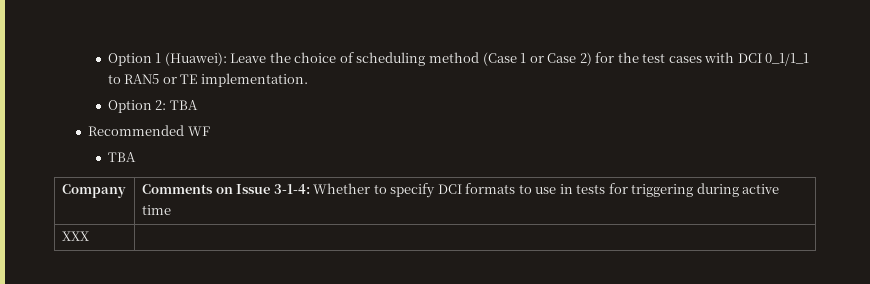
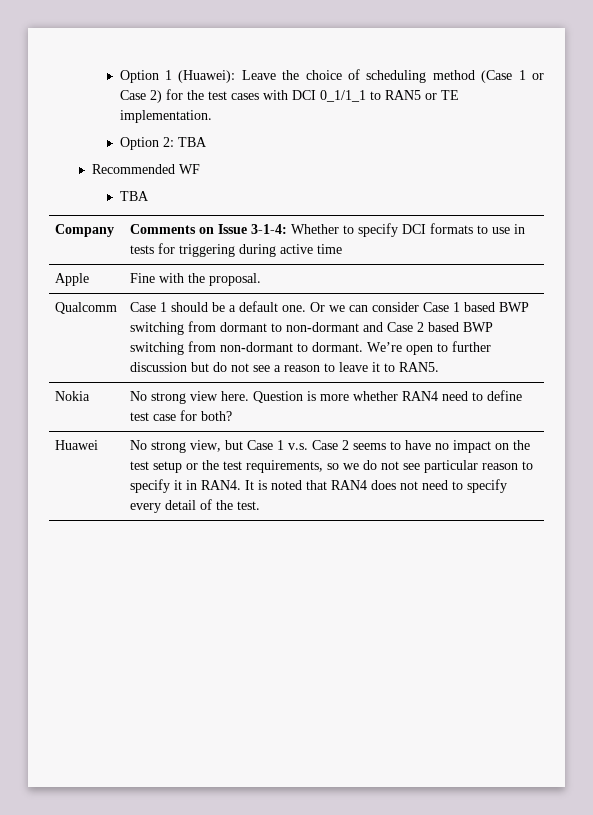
- XXX |
+ Apple | Fine with the proposal.
+ Qualcomm | Case 1 should be a default one. Or we can consider Case 1 based BWP switching from dormant to non-dormant and Case 2 based BWP switching from non-dormant to dormant. We’re open to further discussion but do not see a reason to leave it to RAN5.
+ Nokia | No strong view here. Question is more whether RAN4 need to define test case for both?
+ Huawei | No strong view, but Case 1 v.s. Case 2 seems to have no impact on the test setup or the test requirements, so we do not see particular reason to specify it in RAN4. It is noted that RAN4 does not need to specify every detail of the test.

